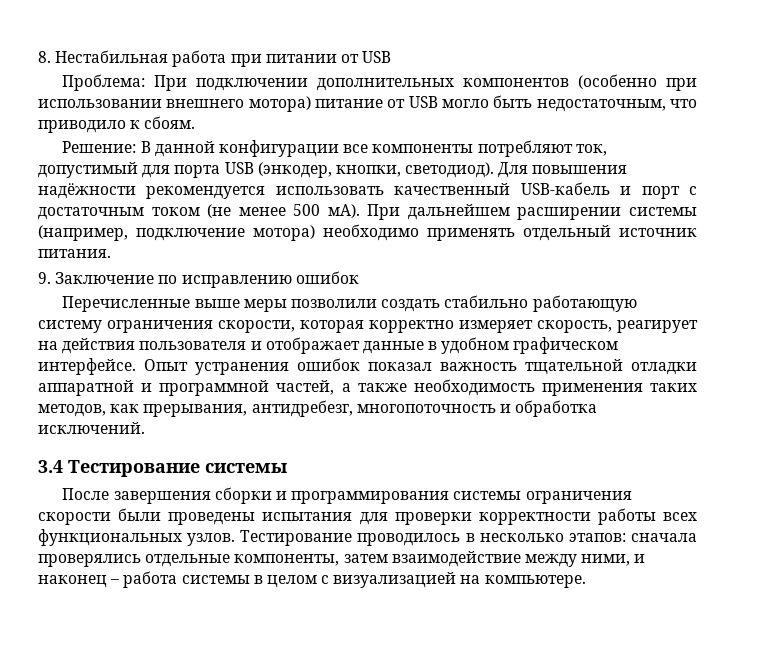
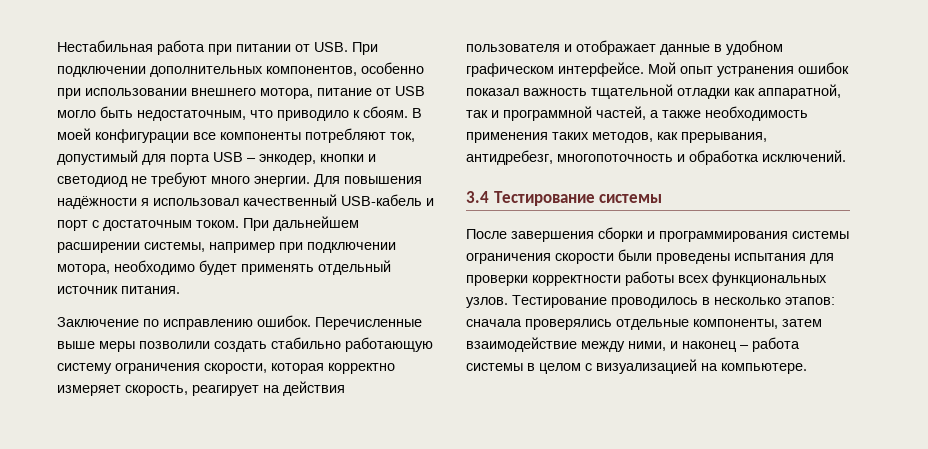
- 8. Нестабильная работа при питании от USB
- Проблема: При подключении дополнительных компонентов (особенно при использовании внешнего мотора) питание от USB могло быть недостаточным, что приводило к сбоям.
- Решение: В данной конфигурации все компоненты потребляют ток, допустимый для порта USB (энкодер, кнопки, светодиод).
+ Нестабильная работа при питании от USB. При подключении дополнительных компонентов, особенно при использовании внешнего мотора, питание от USB могло быть недостаточным, что приводило к сбоям. В моей конфигурации все компоненты потребляют ток, допустимый для порта USB – энкодер, кнопки и светодиод не требуют много энергии.
- Для повышения надёжности рекомендуется использовать качественный USB-кабель и порт с достаточным током (не менее 500 мА). При дальнейшем расширении системы (например, подключение мотора) необходимо применять отдельный источник питания.
+ Для повышения надёжности я использовал качественный USB-кабель и порт с достаточным током. При дальнейшем расширении системы, например при подключении мотора, необходимо будет применять отдельный источник питания.
- 9. Заключение по исправлению ошибок
- Перечисленные выше меры позволили создать стабильно работающую систему ограничения скорости, которая корректно измеряет скорость, реагирует на действия пользователя и отображает данные в удобном графическом интерфейсе.
+ Заключение по исправлению ошибок. Перечисленные выше меры позволили создать стабильно работающую систему ограничения скорости, которая корректно измеряет скорость, реагирует на действия пользователя и отображает данные в удобном графическом интерфейсе.
- Опыт устранения ошибок показал важность тщательной отладки аппаратной и программной частей, а также необходимость применения таких методов, как прерывания, антидребезг, многопоточность и обработка исключений.
+ Мой опыт устранения ошибок показал важность тщательной отладки как аппаратной, так и программной частей, а также необходимость применения таких методов, как прерывания, антидребезг, многопоточность и обработка исключений.

